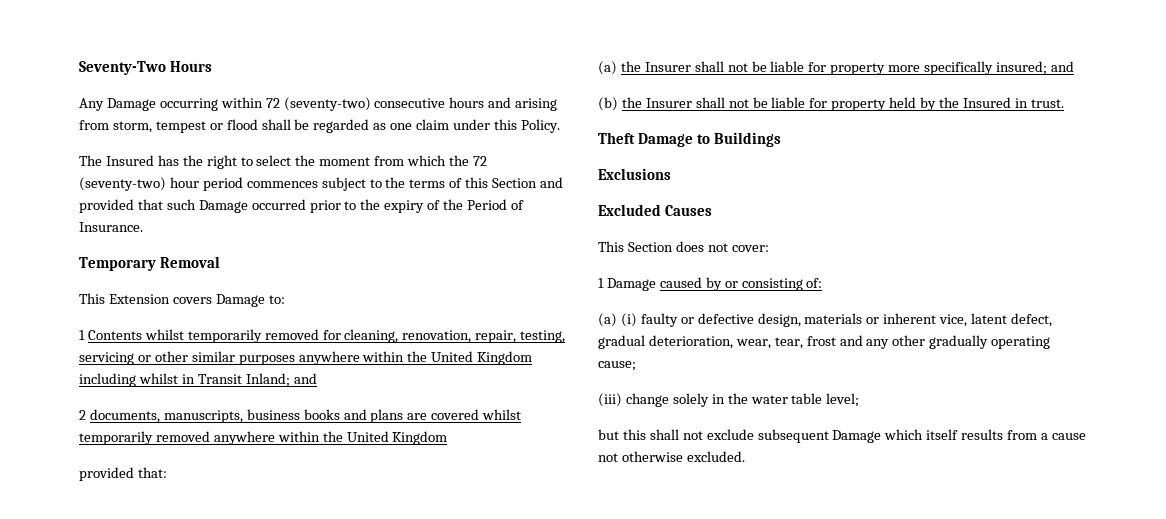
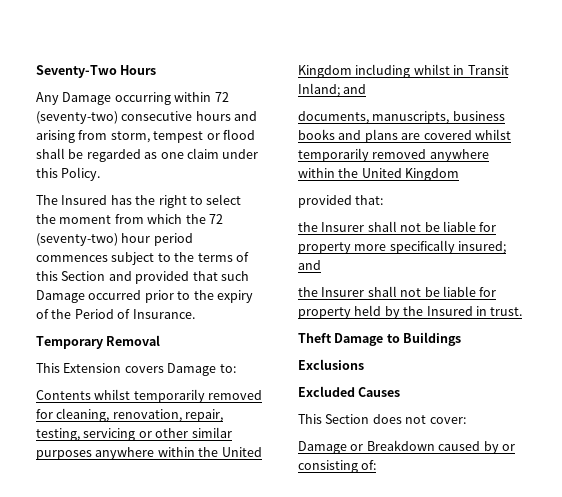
- 1 Contents whilst temporarily removed for cleaning, renovation, repair, testing, servicing or other similar purposes anywhere within the United Kingdom including whilst in Transit Inland; and
+ Contents whilst temporarily removed for cleaning, renovation, repair, testing, servicing or other similar purposes anywhere within the United Kingdom including whilst in Transit Inland; and
- 2 documents, manuscripts, business books and plans are covered whilst temporarily removed anywhere within the United Kingdom
+ documents, manuscripts, business books and plans are covered whilst temporarily removed anywhere within the United Kingdom
- (a) the Insurer shall not be liable for property more specifically insured; and
+ the Insurer shall not be liable for property more specifically insured; and
- (b) the Insurer shall not be liable for property held by the Insured in trust.
+ the Insurer shall not be liable for property held by the Insured in trust.
- 1 Damage caused by or consisting of:
+ Damage or Breakdown caused by or consisting of:
- (a) (i) faulty or defective design, materials or inherent vice, latent defect, gradual deterioration, wear, tear, frost and any other gradually operating cause;
- (iii) change solely in the water table level;
- but this shall not exclude subsequent Damage which itself results from a cause not otherwise excluded.

